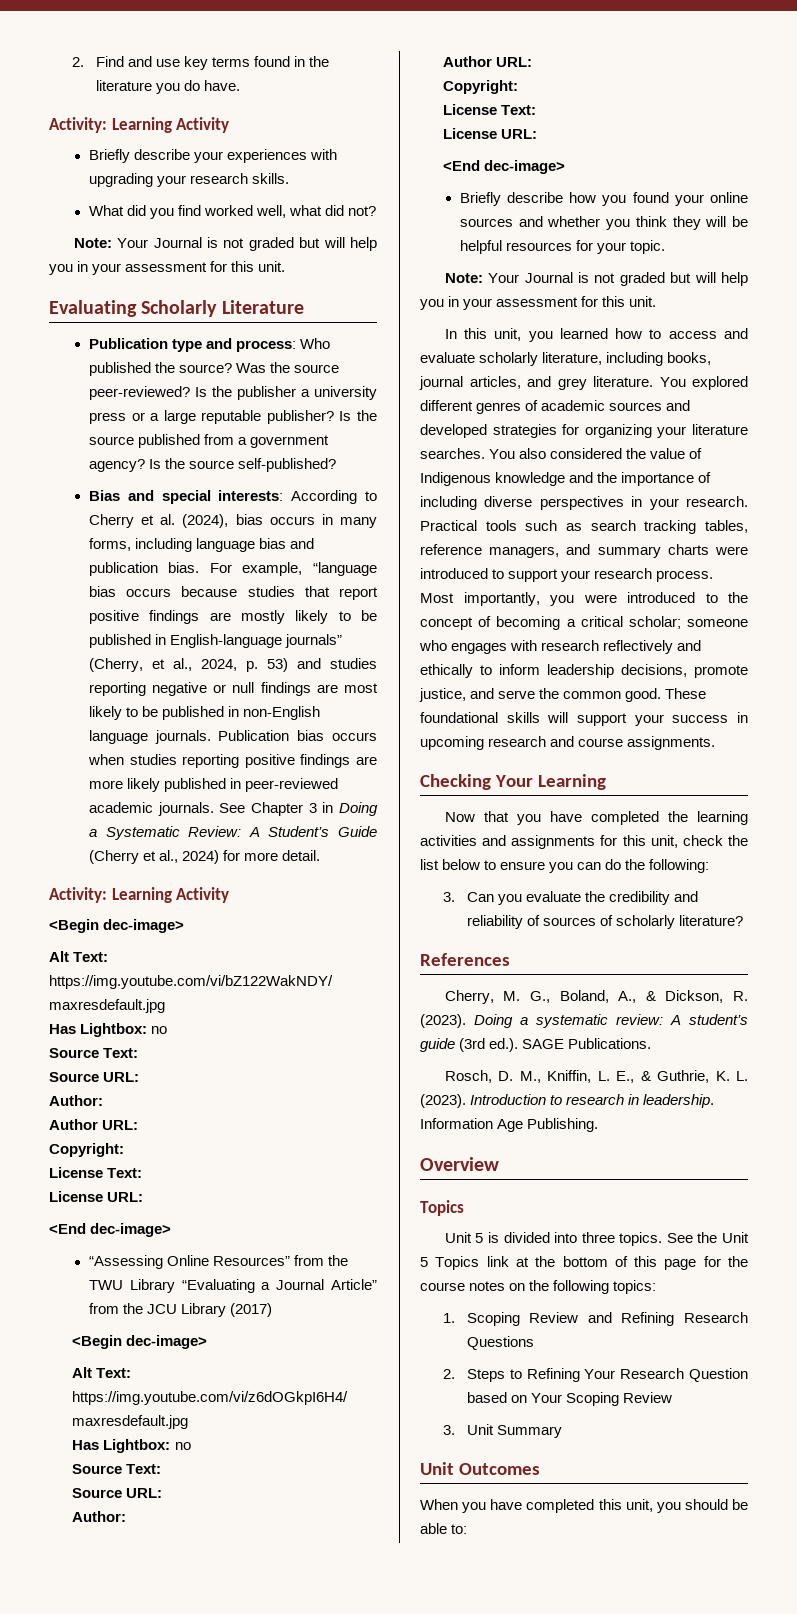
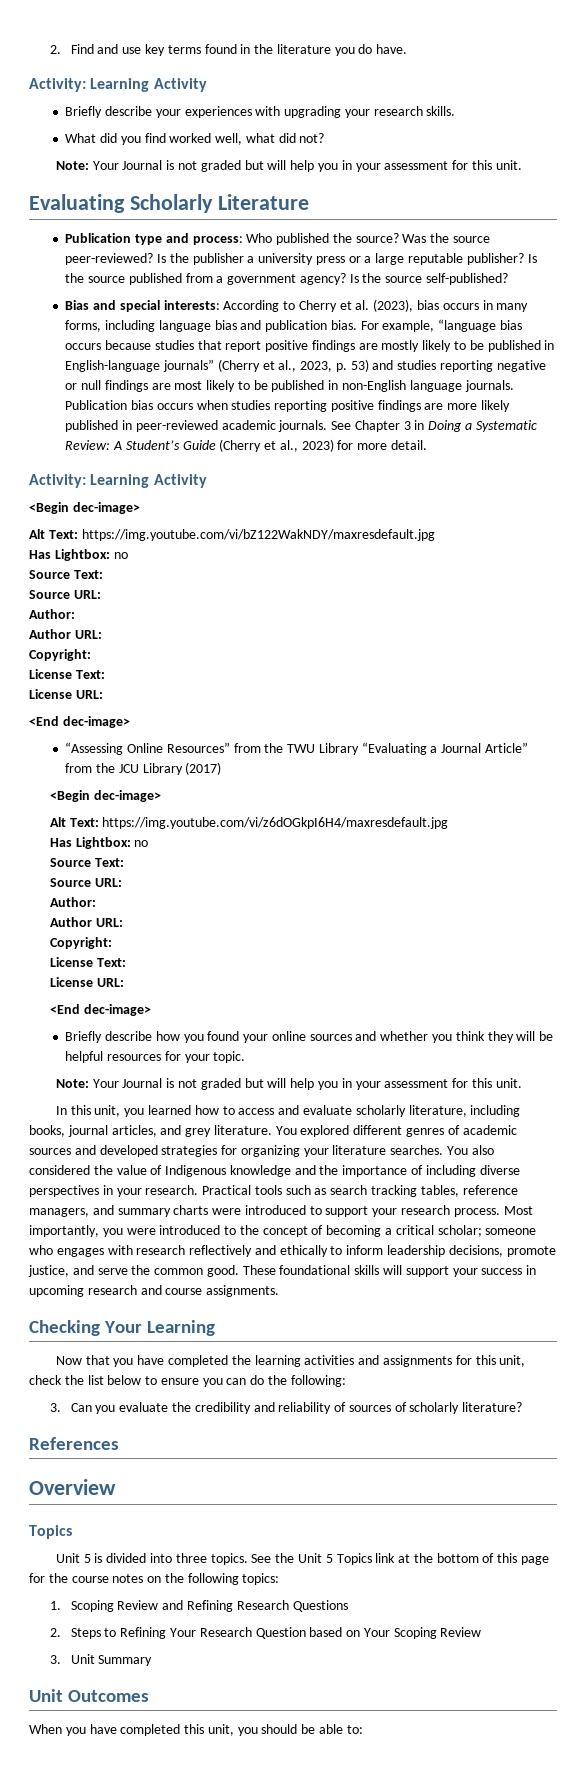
- Bias and special interests: According to Cherry et al. (2024), bias occurs in many forms, including language bias and publication bias.
+ Bias and special interests: According to Cherry et al. (2023), bias occurs in many forms, including language bias and publication bias.
- For example, “language bias occurs because studies that report positive findings are mostly likely to be published in English-language journals” (Cherry, et al., 2024, p. 53) and studies reporting negative or null findings are most likely to be published in non-English language journals.
+ For example, “language bias occurs because studies that report positive findings are mostly likely to be published in English-language journals” (Cherry et al., 2023, p. 53) and studies reporting negative or null findings are most likely to be published in non-English language journals.
- See Chapter 3 in Doing a Systematic Review: A Student’s Guide (Cherry et al., 2024) for more detail.
+ See Chapter 3 in Doing a Systematic Review: A Student’s Guide (Cherry et al., 2023) for more detail.
- Cherry, M. G., Boland, A., & Dickson, R. (2023). Doing a systematic review: A student’s guide (3rd ed.). SAGE Publications.
- Rosch, D. M., Kniffin, L. E., & Guthrie, K. L. (2023). Introduction to research in leadership. Information Age Publishing.

